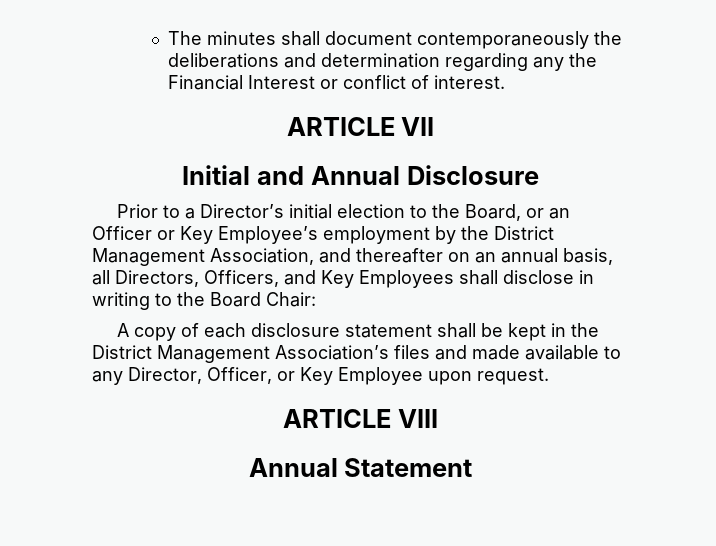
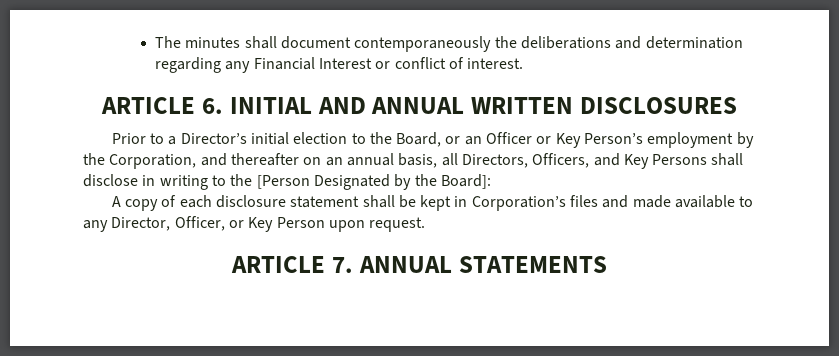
- The minutes shall document contemporaneously the deliberations and determination regarding any the Financial Interest or conflict of interest.
+ The minutes shall document contemporaneously the deliberations and determination regarding any Financial Interest or conflict of interest.
- ARTICLE VII
- Initial and Annual Disclosure
+ ARTICLE 6. INITIAL AND ANNUAL WRITTEN DISCLOSURES
- Prior to a Director’s initial election to the Board, or an Officer or Key Employee’s employment by the District Management Association, and thereafter on an annual basis, all Directors, Officers, and Key Employees shall disclose in writing to the Board Chair:
+ Prior to a Director’s initial election to the Board, or an Officer or Key Person’s employment by the Corporation, and thereafter on an annual basis, all Directors, Officers, and Key Persons shall disclose in writing to the [Person Designated by the Board]:
- A copy of each disclosure statement shall be kept in the District Management Association’s files and made available to any Director, Officer, or Key Employee upon request.
+ A copy of each disclosure statement shall be kept in Corporation’s files and made available to any Director, Officer, or Key Person upon request.
- ARTICLE VIII
- Annual Statement
+ ARTICLE 7. ANNUAL STATEMENTS

